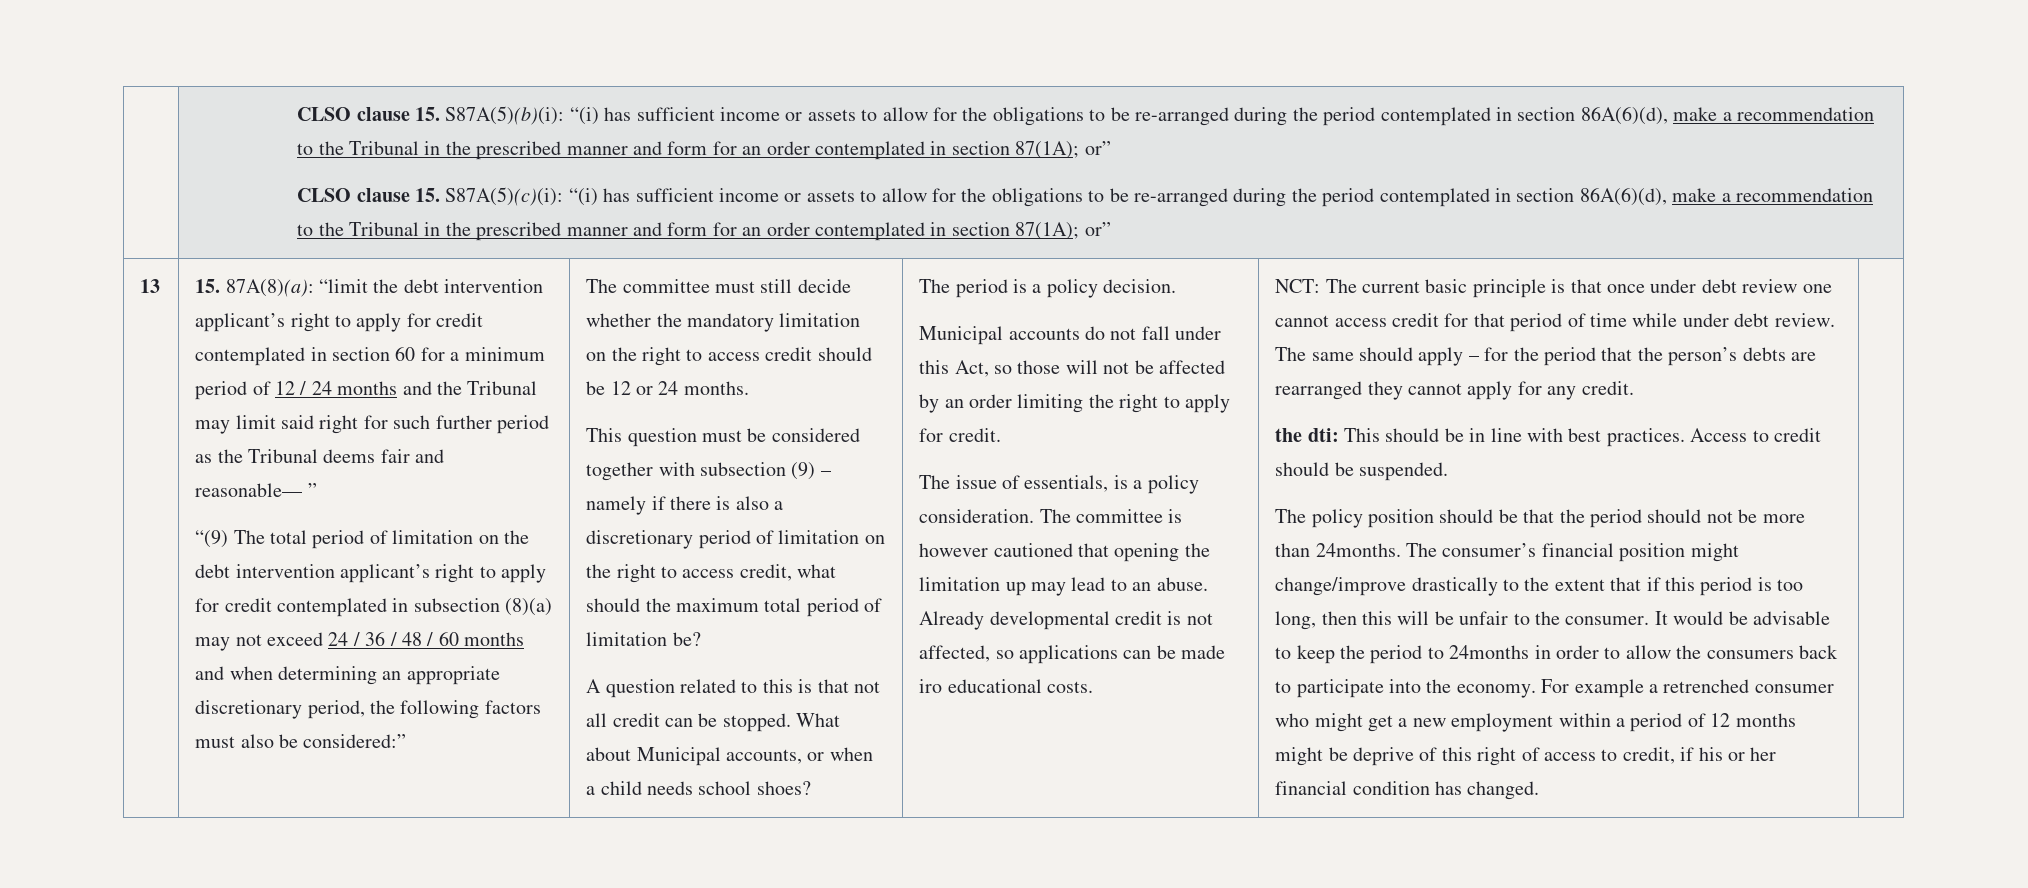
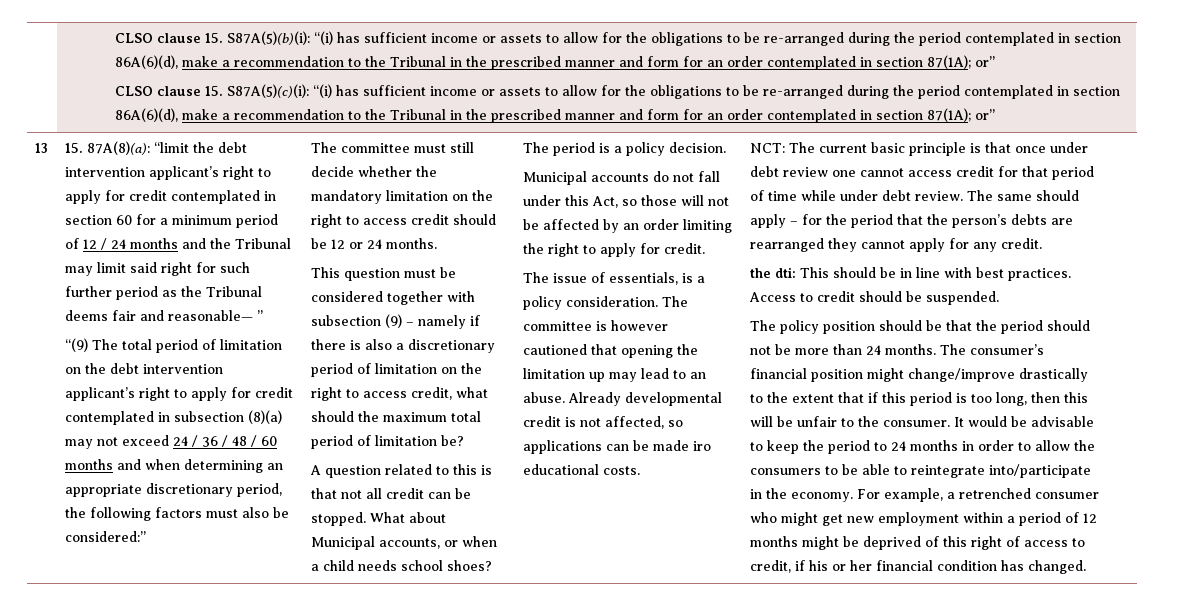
- The policy position should be that the period should not be more than 24months.
+ The policy position should be that the period should not be more than 24 months.
- It would be advisable to keep the period to 24months in order to allow the consumers back to participate into the economy.
+ It would be advisable to keep the period to 24 months in order to allow the consumers to be able to reintegrate into/participate in the economy.
- For example a retrenched consumer who might get a new employment within a period of 12 months might be deprive of this right of access to credit, if his or her financial condition has changed.
+ For example, a retrenched consumer who might get new employment within a period of 12 months might be deprived of this right of access to credit, if his or her financial condition has changed.

